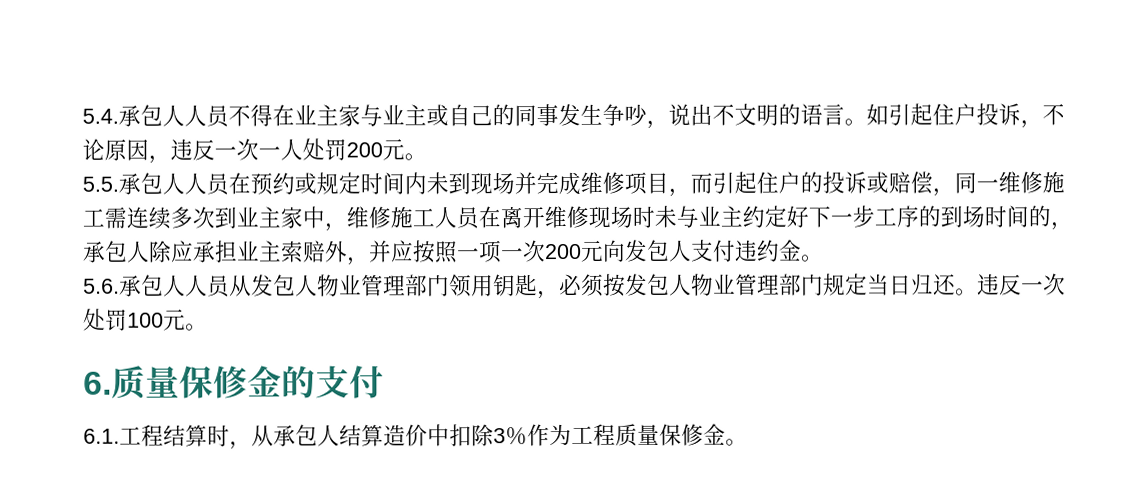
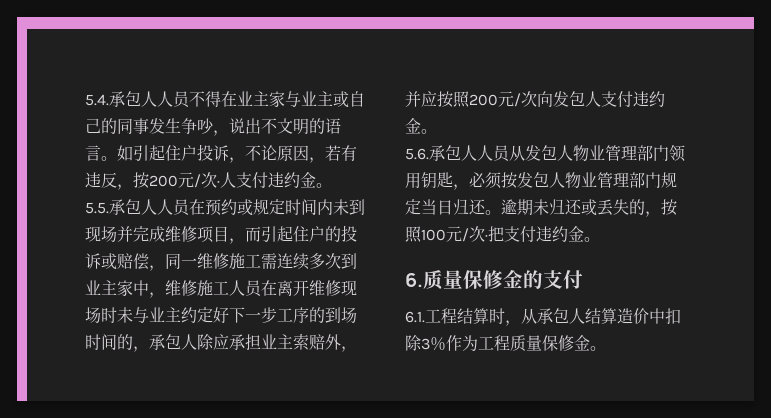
- 如引起住户投诉，不论原因，违反一次一人处罚200元。
+ 如引起住户投诉，不论原因，若有违反，按200元/次·人支付违约金。
- 5.5.承包人人员在预约或规定时间内未到现场并完成维修项目，而引起住户的投诉或赔偿，同一维修施工需连续多次到业主家中，维修施工人员在离开维修现场时未与业主约定好下一步工序的到场时间的，承包人除应承担业主索赔外，并应按照一项一次200元向发包人支付违约金。
+ 5.5.承包人人员在预约或规定时间内未到现场并完成维修项目，而引起住户的投诉或赔偿，同一维修施工需连续多次到业主家中，维修施工人员在离开维修现场时未与业主约定好下一步工序的到场时间的，承包人除应承担业主索赔外，并应按照200元/次向发包人支付违约金。
- 违反一次处罚100元。
+ 逾期未归还或丢失的，按照100元/次·把支付违约金。

